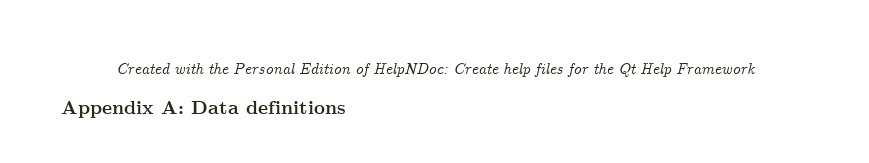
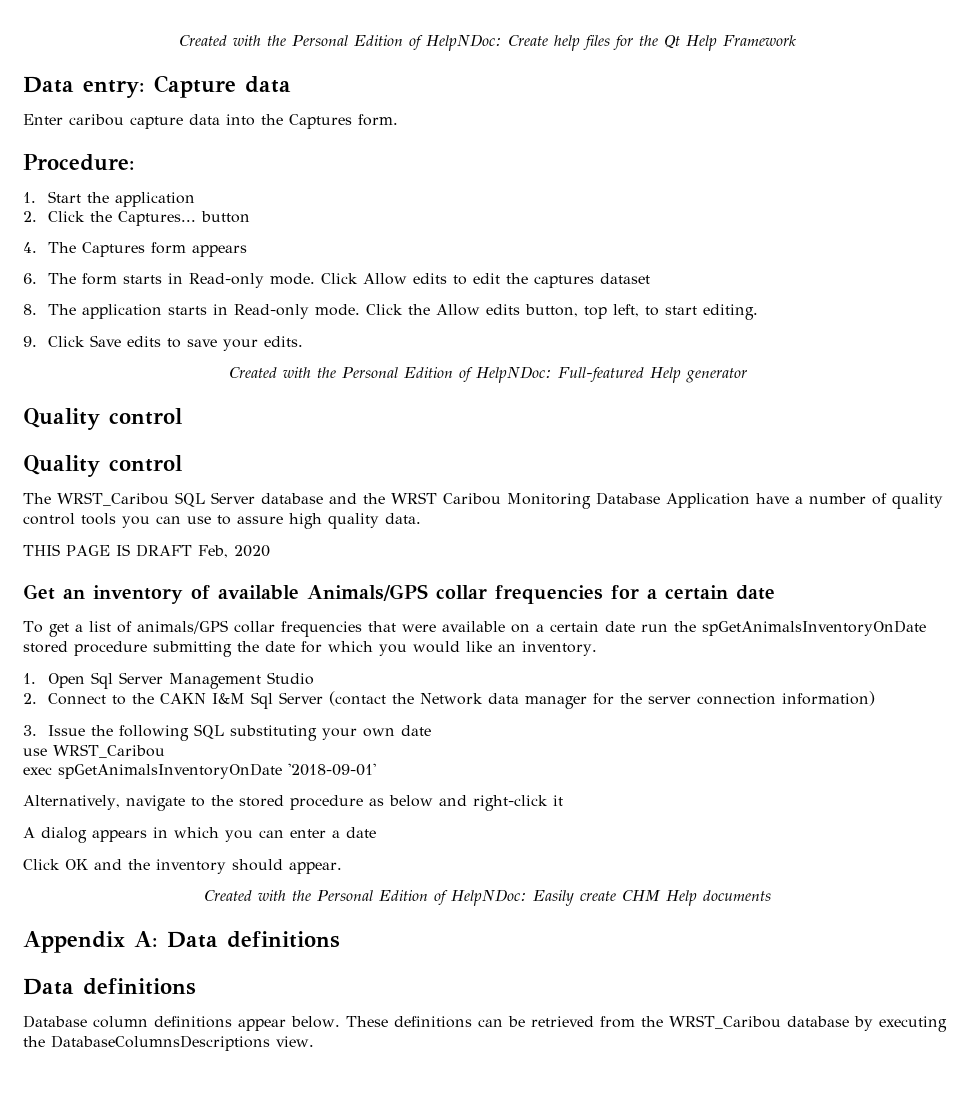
+ Data entry: Capture data
+ Enter caribou capture data into the Captures form.
+ Procedure:
+ 1. Start the application
+ 2. Click the Captures... button
+ 4. The Captures form appears
+ 6. The form starts in Read-only mode. Click Allow edits to edit the captures dataset
+ 8. The application starts in Read-only mode. Click the Allow edits button, top left, to start editing.
+ 9. Click Save edits to save your edits.
+ Created with the Personal Edition of HelpNDoc: Full-featured Help generator
+ Quality control
+ Quality control
+ The WRST_Caribou SQL Server database and the WRST Caribou Monitoring Database Application have a number of quality control tools you can use to assure high quality data.
+ THIS PAGE IS DRAFT Feb, 2020
+ Get an inventory of available Animals/GPS collar frequencies for a certain date
+ To get a list of animals/GPS collar frequencies that were available on a certain date run the spGetAnimalsInventoryOnDate stored procedure submitting the date for which you would like an inventory.
+ 1. Open Sql Server Management Studio
+ 2. Connect to the CAKN I&M Sql Server (contact the Network data manager for the server connection information)
+ 3. Issue the following SQL substituting your own date
+ use WRST_Caribou
+ exec spGetAnimalsInventoryOnDate '2018-09-01'
+ Alternatively, navigate to the stored procedure as below and right-click it
+ A dialog appears in which you can enter a date
+ Click OK and the inventory should appear.
+ Created with the Personal Edition of HelpNDoc: Easily create CHM Help documents
  Appendix A: Data definitions
+ Data definitions
+ Database column definitions appear below. These definitions can be retrieved from the WRST_Caribou database by executing the DatabaseColumnsDescriptions view.

